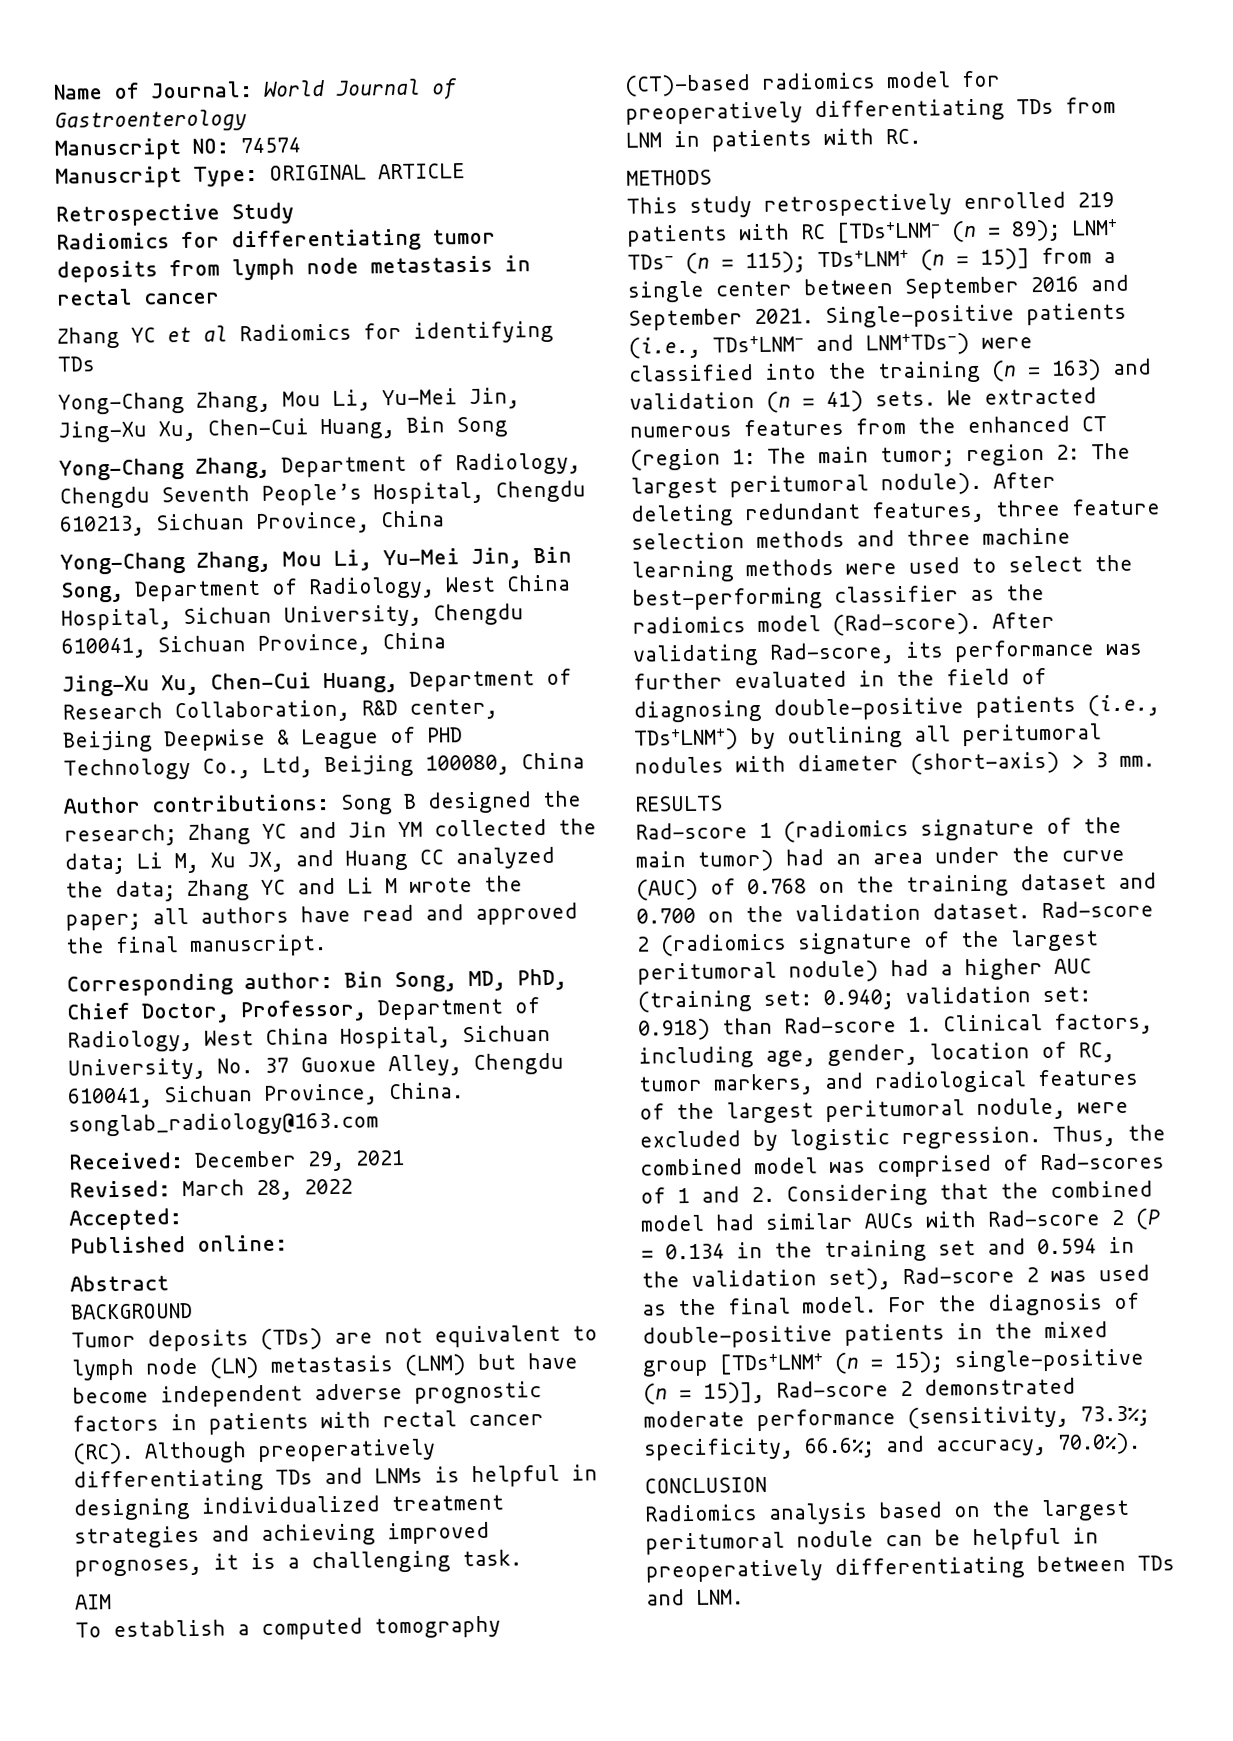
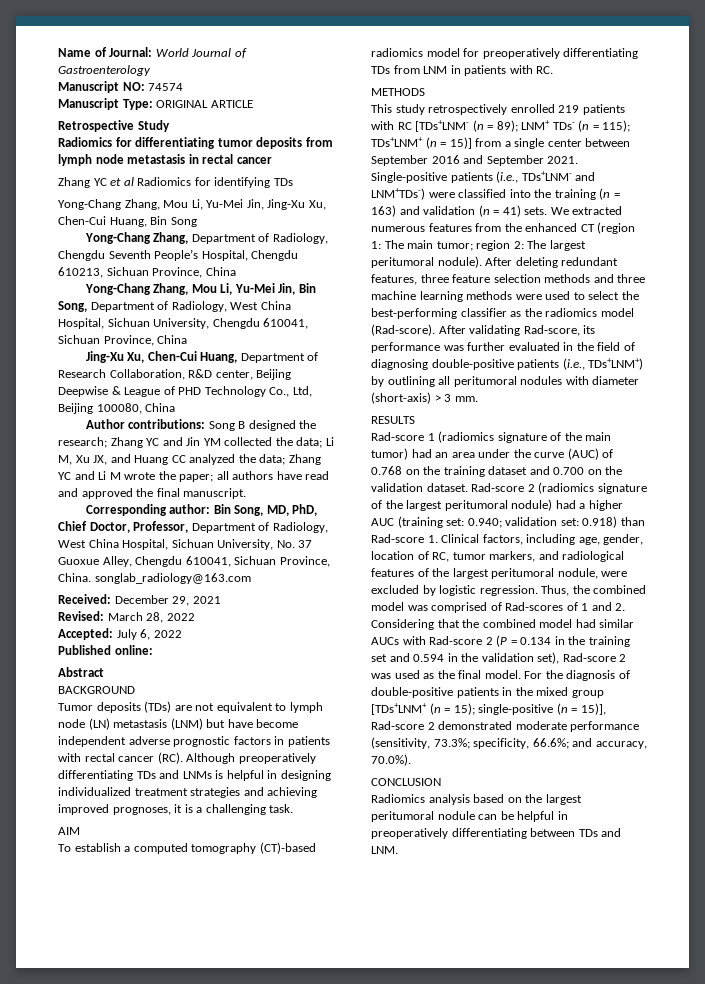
- Accepted:
+ Accepted: July 6, 2022

